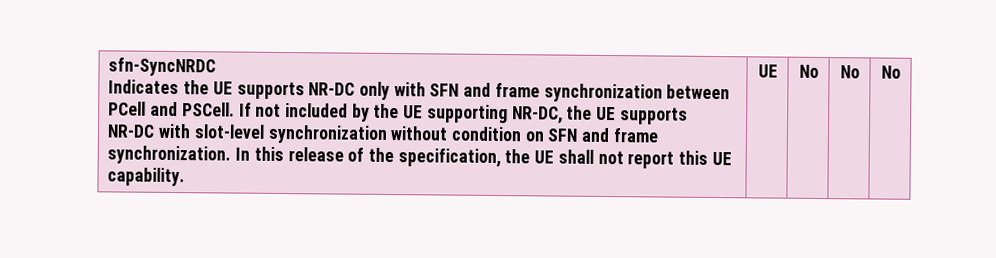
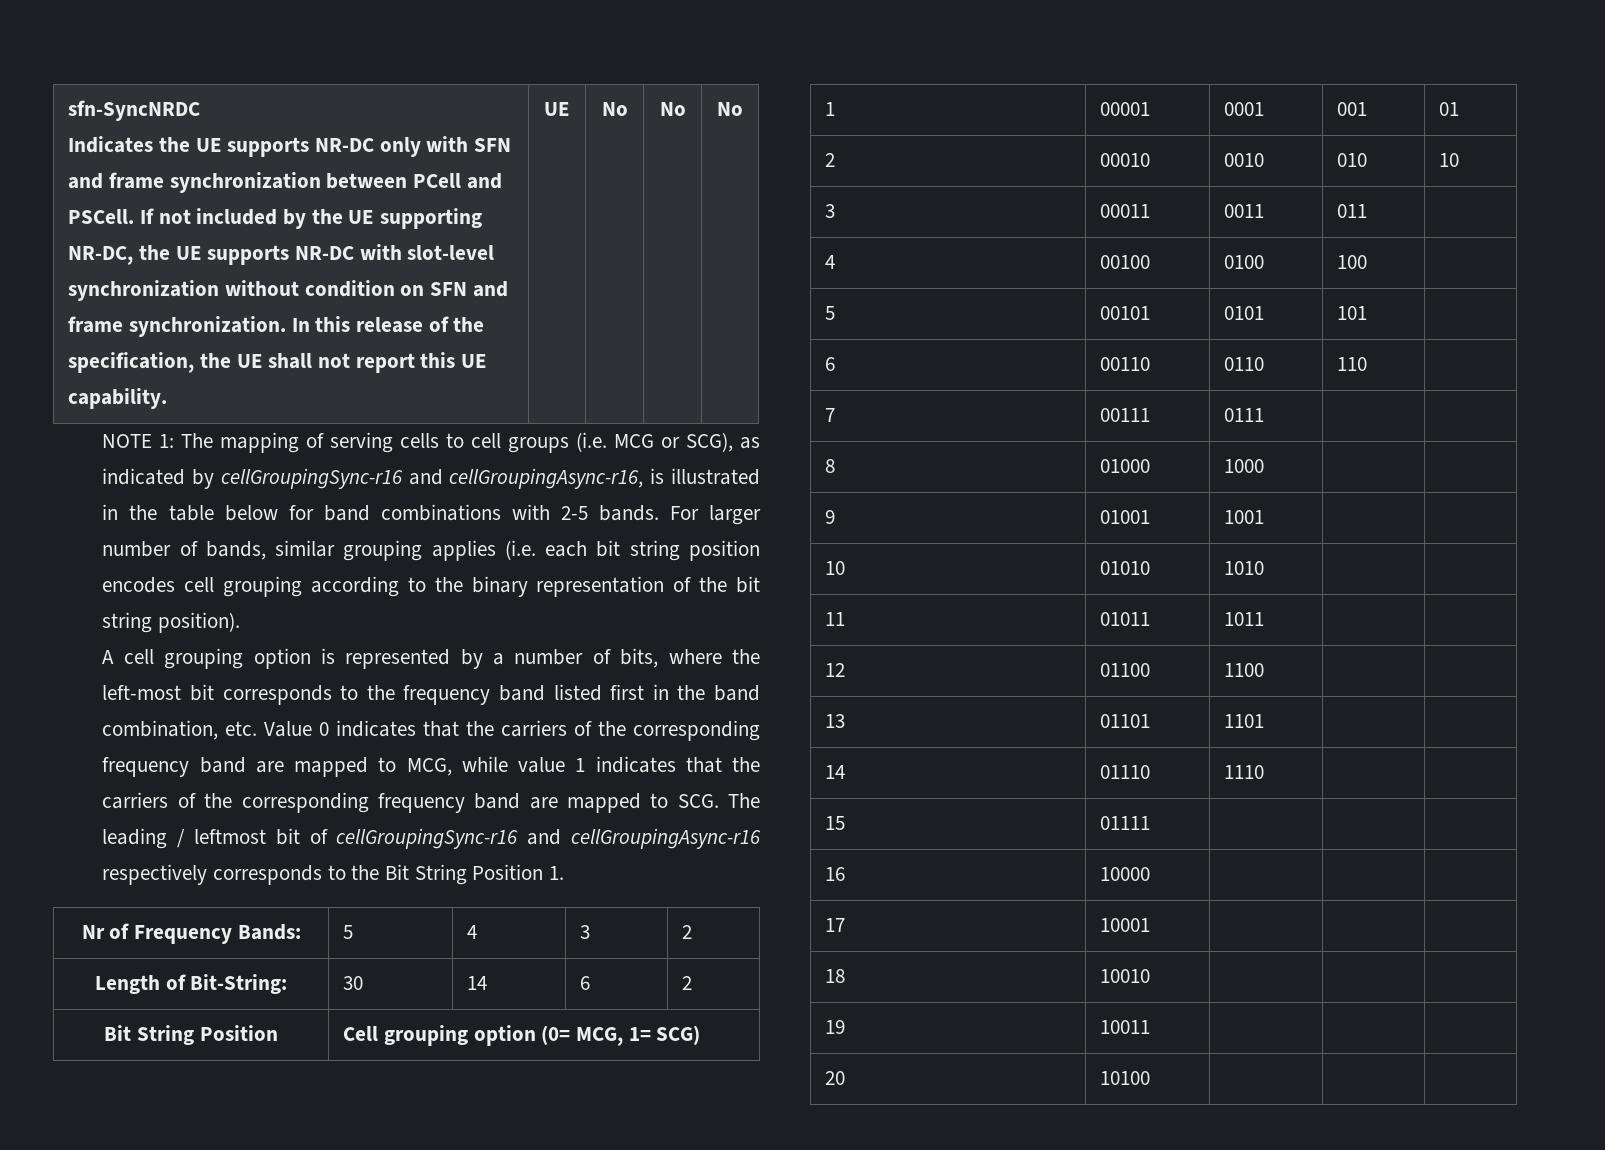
+ NOTE 1: The mapping of serving cells to cell groups (i.e. MCG or SCG), as indicated by cellGroupingSync-r16 and cellGroupingAsync-r16, is illustrated in the table below for band combinations with 2-5 bands. For larger number of bands, similar grouping applies (i.e. each bit string position encodes cell grouping according to the binary representation of the bit string position).
+ A cell grouping option is represented by a number of bits, where the left-most bit corresponds to the frequency band listed first in the band combination, etc. Value 0 indicates that the carriers of the corresponding frequency band are mapped to MCG, while value 1 indicates that the carriers of the corresponding frequency band are mapped to SCG. The leading / leftmost bit of cellGroupingSync-r16 and cellGroupingAsync-r16 respectively corresponds to the Bit String Position 1.
+ Nr of Frequency Bands: | 5 | 4 | 3 | 2
+ Length of Bit-String: | 30 | 14 | 6 | 2
+ Bit String Position | Cell grouping option (0= MCG, 1= SCG)
+ 1 | 00001 | 0001 | 001 | 01
+ 2 | 00010 | 0010 | 010 | 10
+ 3 | 00011 | 0011 | 011 |
+ 4 | 00100 | 0100 | 100 |
+ 5 | 00101 | 0101 | 101 |
+ 6 | 00110 | 0110 | 110 |
+ 7 | 00111 | 0111 | |
+ 8 | 01000 | 1000 | |
+ 9 | 01001 | 1001 | |
+ 10 | 01010 | 1010 | |
+ 11 | 01011 | 1011 | |
+ 12 | 01100 | 1100 | |
+ 13 | 01101 | 1101 | |
+ 14 | 01110 | 1110 | |
+ 15 | 01111 | | |
+ 16 | 10000 | | |
+ 17 | 10001 | | |
+ 18 | 10010 | | |
+ 19 | 10011 | | |
+ 20 | 10100 | | |

